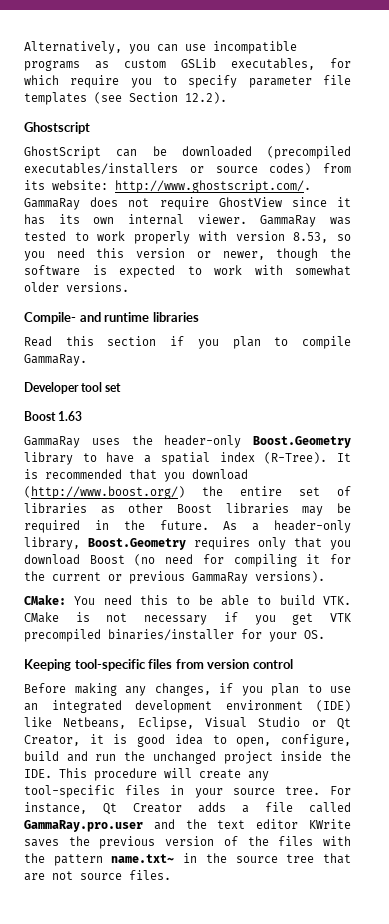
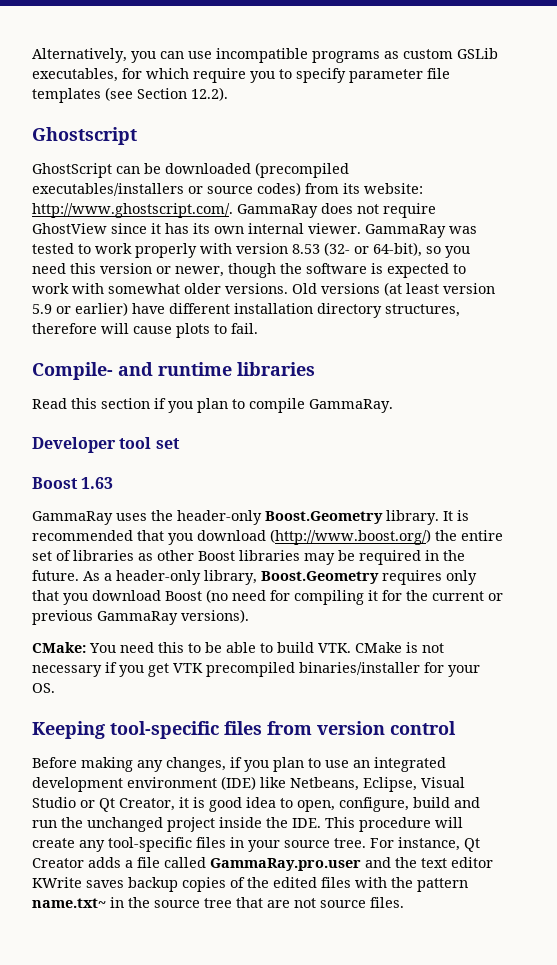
- GammaRay was tested to work properly with version 8.53, so you need this version or newer, though the software is expected to work with somewhat older versions.
+ GammaRay was tested to work properly with version 8.53 (32- or 64-bit), so you need this version or newer, though the software is expected to work with somewhat older versions. Old versions (at least version 5.9 or earlier) have different installation directory structures, therefore will cause plots to fail.
- GammaRay uses the header-only Boost.Geometry library to have a spatial index (R-Tree).
+ GammaRay uses the header-only Boost.Geometry library.
- For instance, Qt Creator adds a file called GammaRay.pro.user and the text editor KWrite saves the previous version of the files with the pattern name.txt~ in the source tree that are not source files.
+ For instance, Qt Creator adds a file called GammaRay.pro.user and the text editor KWrite saves backup copies of the edited files with the pattern name.txt~ in the source tree that are not source files.

